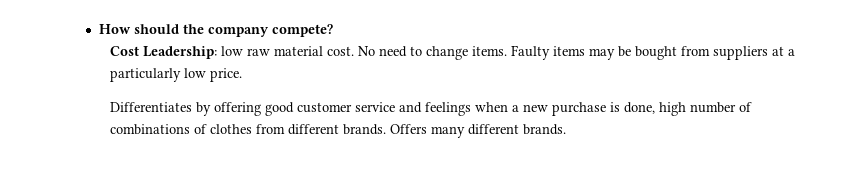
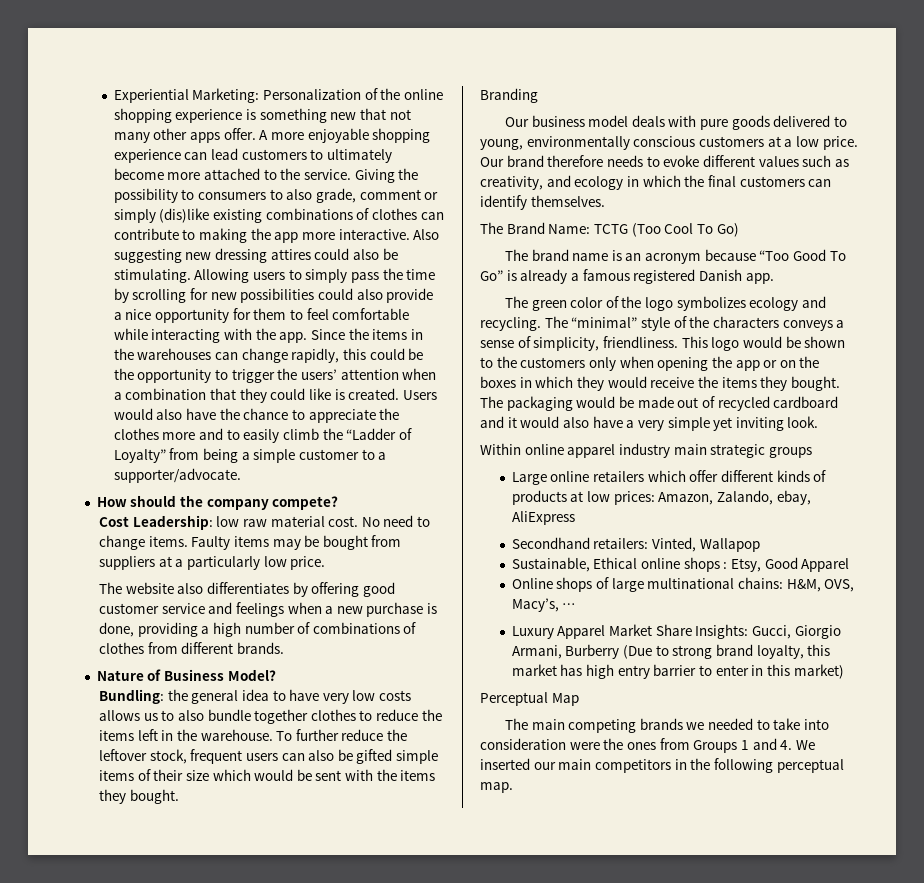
+ Experiential Marketing: Personalization of the online shopping experience is something new that not many other apps offer. A more enjoyable shopping experience can lead customers to ultimately become more attached to the service. Giving the possibility to consumers to also grade, comment or simply (dis)like existing combinations of clothes can contribute to making the app more interactive. Also suggesting new dressing attires could also be stimulating. Allowing users to simply pass the time by scrolling for new possibilities could also provide a nice opportunity for them to feel comfortable while interacting with the app. Since the items in the warehouses can change rapidly, this could be the opportunity to trigger the users’ attention when a combination that they could like is created. Users would also have the chance to appreciate the clothes more and to easily climb the “Ladder of Loyalty” from being a simple customer to a supporter/advocate.
- Differentiates by offering good customer service and feelings when a new purchase is done, high number of combinations of clothes from different brands. Offers many different brands.
+ The website also differentiates by offering good customer service and feelings when a new purchase is done, providing a high number of combinations of clothes from different brands.
+ Nature of Business Model?
+ Bundling: the general idea to have very low costs allows us to also bundle together clothes to reduce the items left in the warehouse. To further reduce the leftover stock, frequent users can also be gifted simple items of their size which would be sent with the items they bought.
+ Branding
+ Our business model deals with pure goods delivered to young, environmentally conscious customers at a low price. Our brand therefore needs to evoke different values such as creativity, and ecology in which the final customers can identify themselves.
+ The Brand Name: TCTG (Too Cool To Go)
+ The brand name is an acronym because “Too Good To Go” is already a famous registered Danish app.
+ The green color of the logo symbolizes ecology and recycling. The “minimal” style of the characters conveys a sense of simplicity, friendliness. This logo would be shown to the customers only when opening the app or on the boxes in which they would receive the items they bought. The packaging would be made out of recycled cardboard and it would also have a very simple yet inviting look.
+ Within online apparel industry main strategic groups
+ Large online retailers which offer different kinds of products at low prices: Amazon, Zalando, ebay, AliExpress
+ Secondhand retailers: Vinted, Wallapop
+ Sustainable, Ethical online shops : Etsy, Good Apparel
+ Online shops of large multinational chains: H&M, OVS, Macy’s, …
+ Luxury Apparel Market Share Insights: Gucci, Giorgio Armani, Burberry (Due to strong brand loyalty, this market has high entry barrier to enter in this market)
+ Perceptual Map
+ The main competing brands we needed to take into consideration were the ones from Groups 1 and 4. We inserted our main competitors in the following perceptual map.

